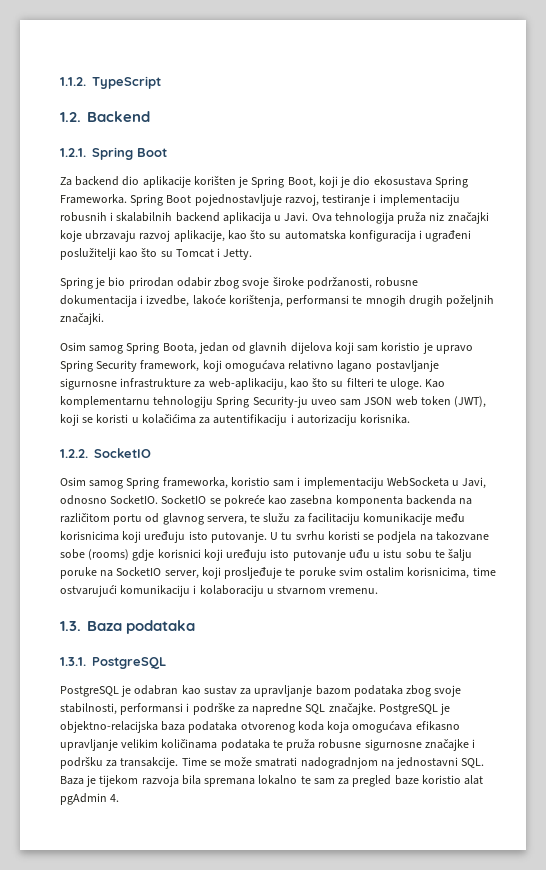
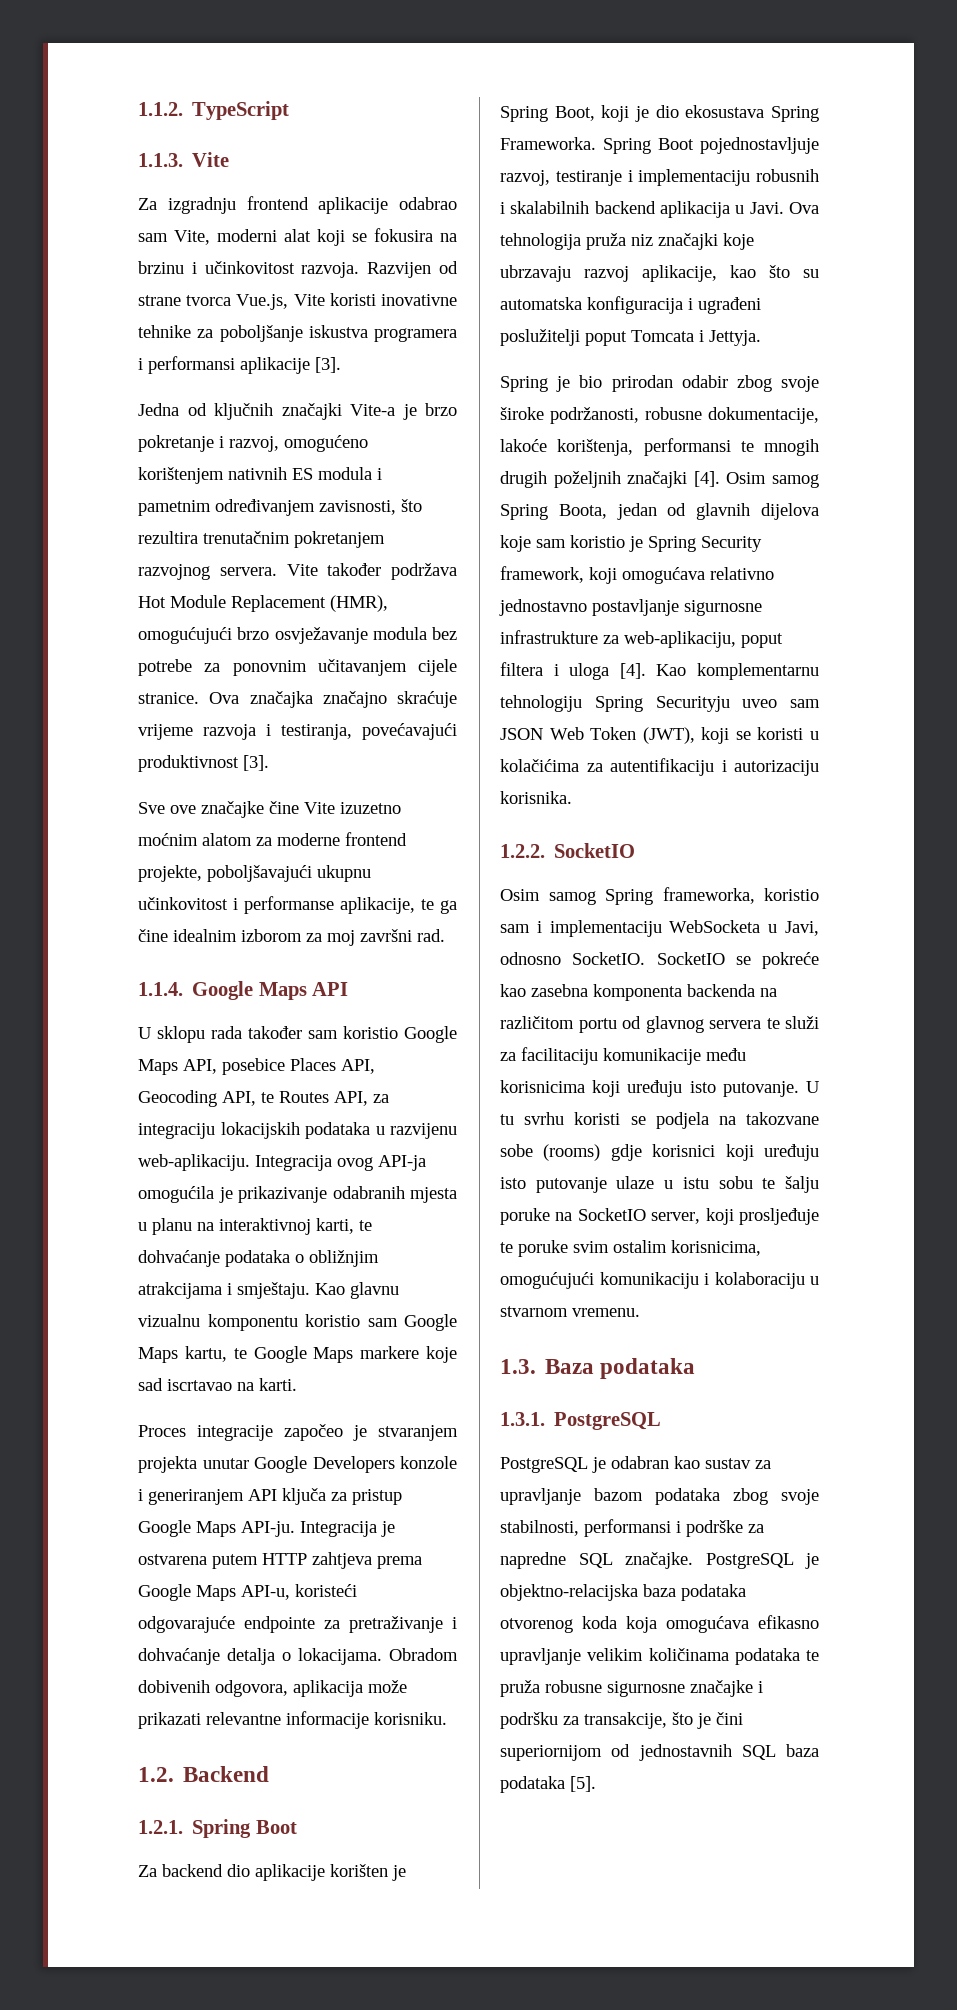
+ 1.1.3. Vite
+ Za izgradnju frontend aplikacije odabrao sam Vite, moderni alat koji se fokusira na brzinu i učinkovitost razvoja. Razvijen od strane tvorca Vue.js, Vite koristi inovativne tehnike za poboljšanje iskustva programera i performansi aplikacije [3].
+ Jedna od ključnih značajki Vite-a je brzo pokretanje i razvoj, omogućeno korištenjem nativnih ES modula i pametnim određivanjem zavisnosti, što rezultira trenutačnim pokretanjem razvojnog servera. Vite također podržava Hot Module Replacement (HMR), omogućujući brzo osvježavanje modula bez potrebe za ponovnim učitavanjem cijele stranice. Ova značajka značajno skraćuje vrijeme razvoja i testiranja, povećavajući produktivnost [3].
+ Sve ove značajke čine Vite izuzetno moćnim alatom za moderne frontend projekte, poboljšavajući ukupnu učinkovitost i performanse aplikacije, te ga čine idealnim izborom za moj završni rad.
+ 1.1.4. Google Maps API
+ U sklopu rada također sam koristio Google Maps API, posebice Places API, Geocoding API, te Routes API, za integraciju lokacijskih podataka u razvijenu web-aplikaciju. Integracija ovog API-ja omogućila je prikazivanje odabranih mjesta u planu na interaktivnoj karti, te dohvaćanje podataka o obližnjim atrakcijama i smještaju. Kao glavnu vizualnu komponentu koristio sam Google Maps kartu, te Google Maps markere koje sad iscrtavao na karti.
+ Proces integracije započeo je stvaranjem projekta unutar Google Developers konzole i generiranjem API ključa za pristup Google Maps API-ju. Integracija je ostvarena putem HTTP zahtjeva prema Google Maps API-u, koristeći odgovarajuće endpointe za pretraživanje i dohvaćanje detalja o lokacijama. Obradom dobivenih odgovora, aplikacija može prikazati relevantne informacije korisniku.
- Ova tehnologija pruža niz značajki koje ubrzavaju razvoj aplikacije, kao što su automatska konfiguracija i ugrađeni poslužitelji kao što su Tomcat i Jetty.
+ Ova tehnologija pruža niz značajki koje ubrzavaju razvoj aplikacije, kao što su automatska konfiguracija i ugrađeni poslužitelji poput Tomcata i Jettyja.
- Spring je bio prirodan odabir zbog svoje široke podržanosti, robusne dokumentacija i izvedbe, lakoće korištenja, performansi te mnogih drugih poželjnih značajki.
- Osim samog Spring Boota, jedan od glavnih dijelova koji sam koristio je upravo Spring Security framework, koji omogućava relativno lagano postavljanje sigurnosne infrastrukture za web-aplikaciju, kao što su filteri te uloge.
+ Spring je bio prirodan odabir zbog svoje široke podržanosti, robusne dokumentacije, lakoće korištenja, performansi te mnogih drugih poželjnih značajki [4]. Osim samog Spring Boota, jedan od glavnih dijelova koje sam koristio je Spring Security framework, koji omogućava relativno jednostavno postavljanje sigurnosne infrastrukture za web-aplikaciju, poput filtera i uloga [4].
- Kao komplementarnu tehnologiju Spring Security-ju uveo sam JSON web token (JWT), koji se koristi u kolačićima za autentifikaciju i autorizaciju korisnika.
+ Kao komplementarnu tehnologiju Spring Securityju uveo sam JSON Web Token (JWT), koji se koristi u kolačićima za autentifikaciju i autorizaciju korisnika.
- SocketIO se pokreće kao zasebna komponenta backenda na različitom portu od glavnog servera, te služu za facilitaciju komunikacije među korisnicima koji uređuju isto putovanje.
+ SocketIO se pokreće kao zasebna komponenta backenda na različitom portu od glavnog servera te služi za facilitaciju komunikacije među korisnicima koji uređuju isto putovanje.
- U tu svrhu koristi se podjela na takozvane sobe (rooms) gdje korisnici koji uređuju isto putovanje uđu u istu sobu te šalju poruke na SocketIO server, koji prosljeđuje te poruke svim ostalim korisnicima, time ostvarujući komunikaciju i kolaboraciju u stvarnom vremenu.
+ U tu svrhu koristi se podjela na takozvane sobe (rooms) gdje korisnici koji uređuju isto putovanje ulaze u istu sobu te šalju poruke na SocketIO server, koji prosljeđuje te poruke svim ostalim korisnicima, omogućujući komunikaciju i kolaboraciju u stvarnom vremenu.
- PostgreSQL je objektno-relacijska baza podataka otvorenog koda koja omogućava efikasno upravljanje velikim količinama podataka te pruža robusne sigurnosne značajke i podršku za transakcije. Time se može smatrati nadogradnjom na jednostavni SQL. Baza je tijekom razvoja bila spremana lokalno te sam za pregled baze koristio alat pgAdmin 4.
+ PostgreSQL je objektno-relacijska baza podataka otvorenog koda koja omogućava efikasno upravljanje velikim količinama podataka te pruža robusne sigurnosne značajke i podršku za transakcije, što je čini superiornijom od jednostavnih SQL baza podataka [5].

